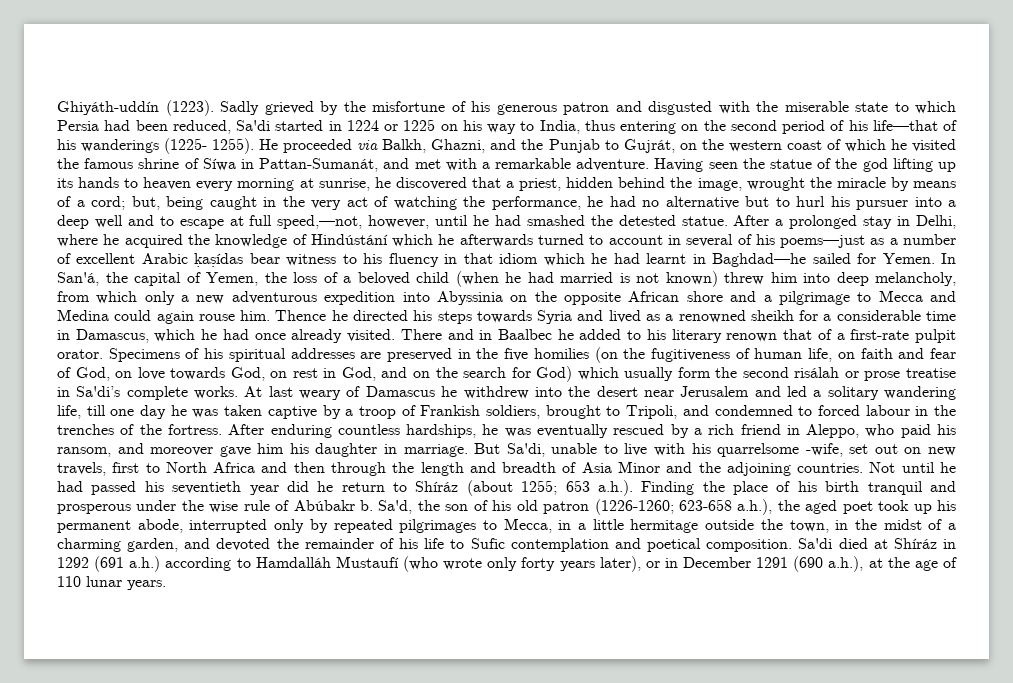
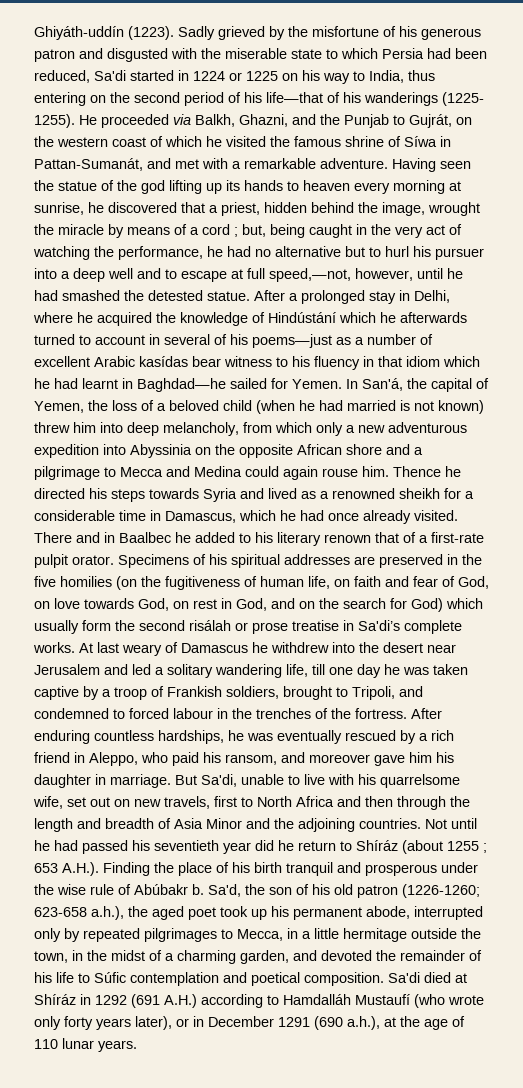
- Having seen the statue of the god lifting up its hands to heaven every morning at sunrise, he discovered that a priest, hidden behind the image, wrought the miracle by means of a cord;
+ Having seen the statue of the god lifting up its hands to heaven every morning at sunrise, he discovered that a priest, hidden behind the image, wrought the miracle by means of a cord ;
- After a prolonged stay in Delhi, where he acquired the knowledge of Hindústání which he afterwards turned to account in several of his poems—just as a number of excellent Arabic ḳaṣídas bear witness to his fluency in that idiom which he had learnt in Baghdad—he sailed for Yemen.
+ After a prolonged stay in Delhi, where he acquired the knowledge of Hindústání which he afterwards turned to account in several of his poems—just as a number of excellent Arabic kasídas bear witness to his fluency in that idiom which he had learnt in Baghdad—he sailed for Yemen.
- But Sa'di, unable to live with his quarrelsome -wife, set out on new travels, first to North Africa and then through the length and breadth of Asia Minor and the adjoining countries.
+ But Sa'di, unable to live with his quarrelsome wife, set out on new travels, first to North Africa and then through the length and breadth of Asia Minor and the adjoining countries.
- Not until he had passed his seventieth year did he return to Shíráz (about 1255; 653 a.h.). Finding the place of his birth tranquil and prosperous under the wise rule of Abúbakr b.
+ Not until he had passed his seventieth year did he return to Shíráz (about 1255 ; 653 A.H.). Finding the place of his birth tranquil and prosperous under the wise rule of Abúbakr b.
- Sa'd, the son of his old patron (1226-1260; 623-658 a.h.), the aged poet took up his permanent abode, interrupted only by repeated pilgrimages to Mecca, in a little hermitage outside the town, in the midst of a charming garden, and devoted the remainder of his life to Sufic contemplation and poetical composition.
+ Sa'd, the son of his old patron (1226-1260; 623-658 a.h.), the aged poet took up his permanent abode, interrupted only by repeated pilgrimages to Mecca, in a little hermitage outside the town, in the midst of a charming garden, and devoted the remainder of his life to Súfic contemplation and poetical composition.
- Sa'di died at Shíráz in 1292 (691 a.h.) according to Hamdalláh Mustaufí (who wrote only forty years later), or in December 1291 (690 a.h.), at the age of 110 lunar years.
+ Sa'di died at Shíráz in 1292 (691 A.H.) according to Hamdalláh Mustaufí (who wrote only forty years later), or in December 1291 (690 a.h.), at the age of 110 lunar years.

